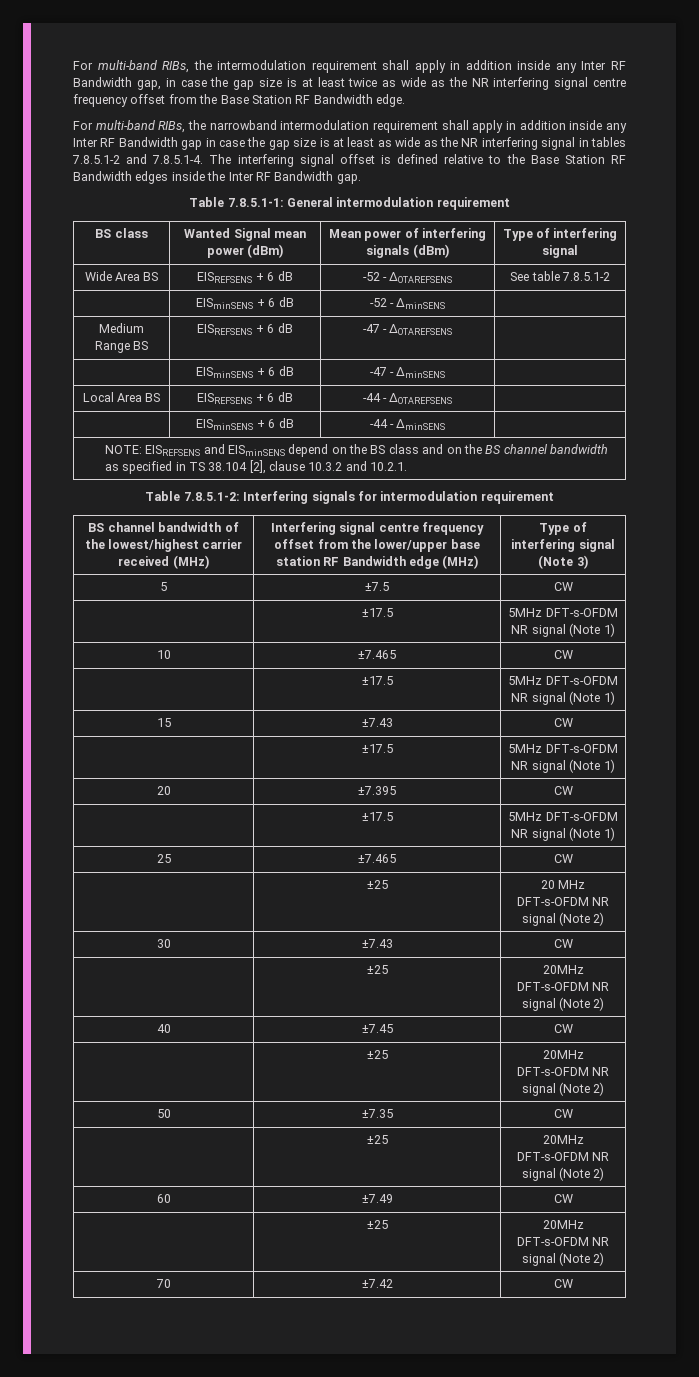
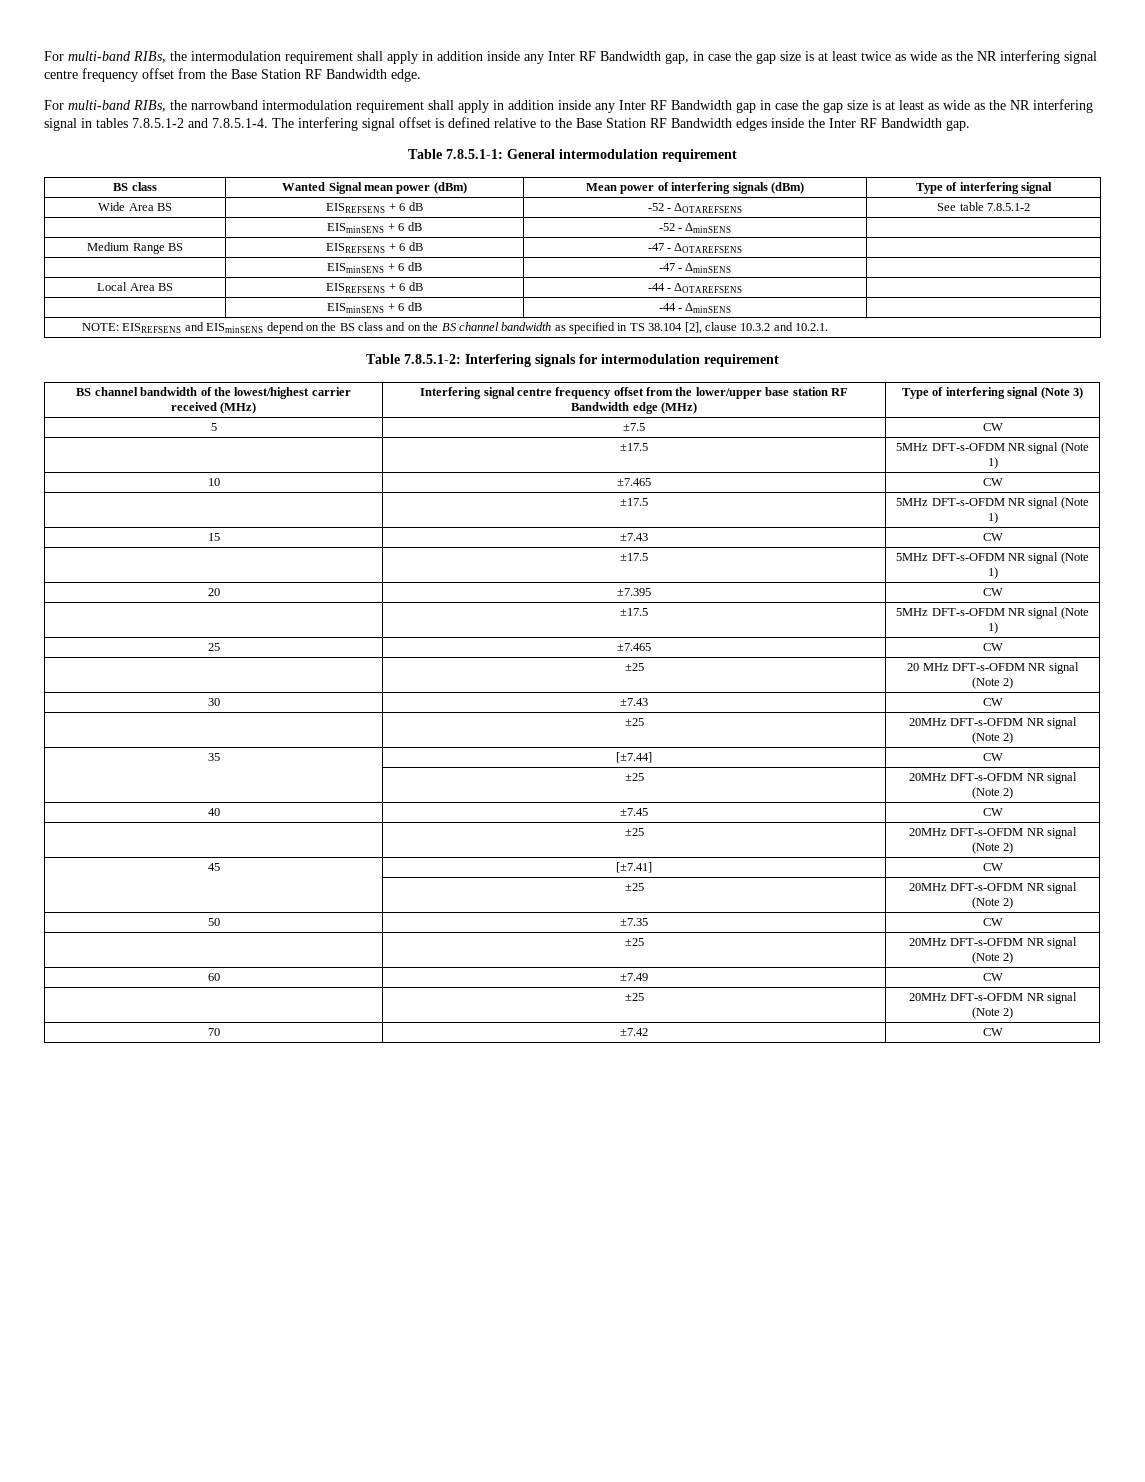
+ 35 | [±7.44] | CW
+ | ±25 | 20MHz DFT-s-OFDM NR signal (Note 2)
+ 45 | [±7.41] | CW
+ | ±25 | 20MHz DFT-s-OFDM NR signal (Note 2)

